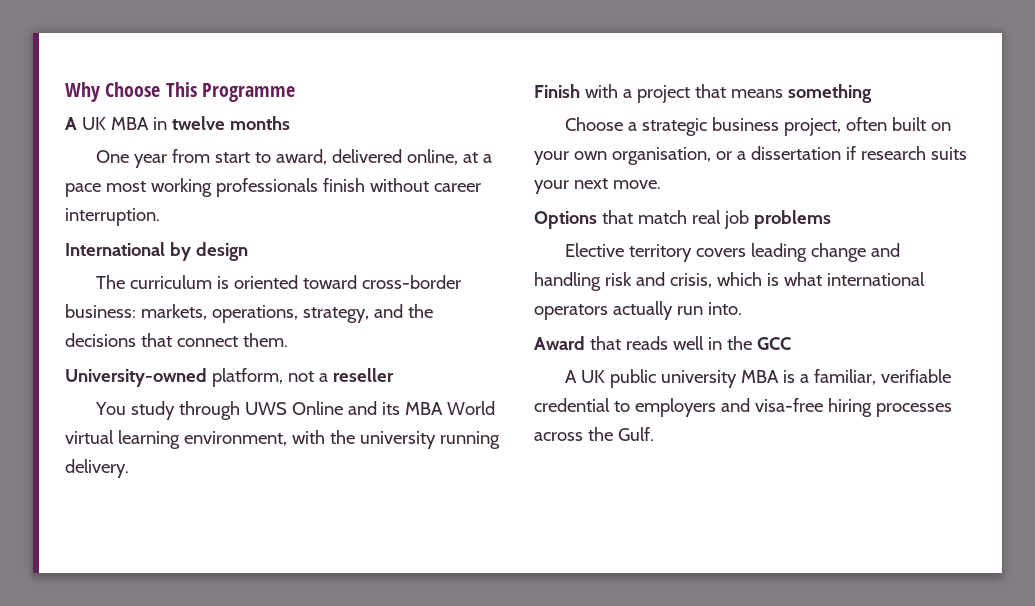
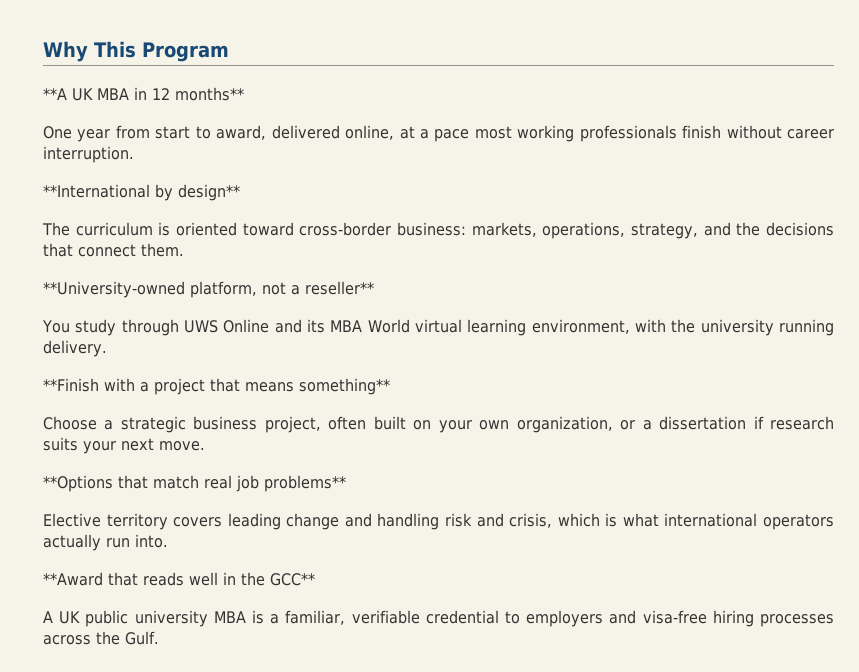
- Why Choose This Programme
- A UK MBA in twelve months
+ Why This Program
+ **A UK MBA in 12 months**
- International by design
+ **International by design**
- University-owned platform, not a reseller
+ **University-owned platform, not a reseller**
- Finish with a project that means something
+ **Finish with a project that means something**
- Choose a strategic business project, often built on your own organisation, or a dissertation if research suits your next move.
+ Choose a strategic business project, often built on your own organization, or a dissertation if research suits your next move.
- Options that match real job problems
+ **Options that match real job problems**
- Award that reads well in the GCC
+ **Award that reads well in the GCC**

